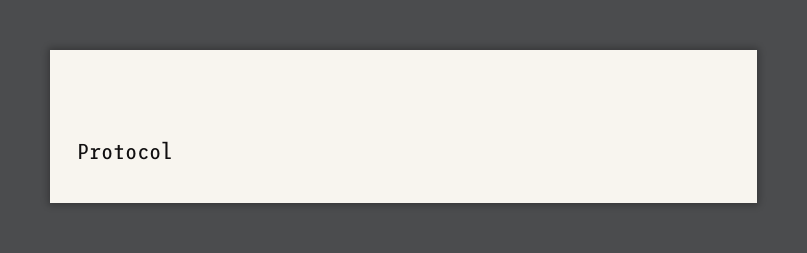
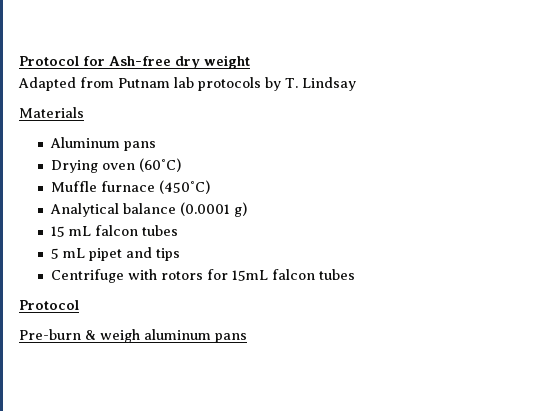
+ Protocol for Ash-free dry weight
+ Adapted from Putnam lab protocols by T. Lindsay
+ Materials
+ Aluminum pans
+ Drying oven (60˚C)
+ Muffle furnace (450˚C)
+ Analytical balance (0.0001 g)
+ 15 mL falcon tubes
+ 5 mL pipet and tips
+ Centrifuge with rotors for 15mL falcon tubes
  Protocol
+ Pre-burn & weigh aluminum pans

